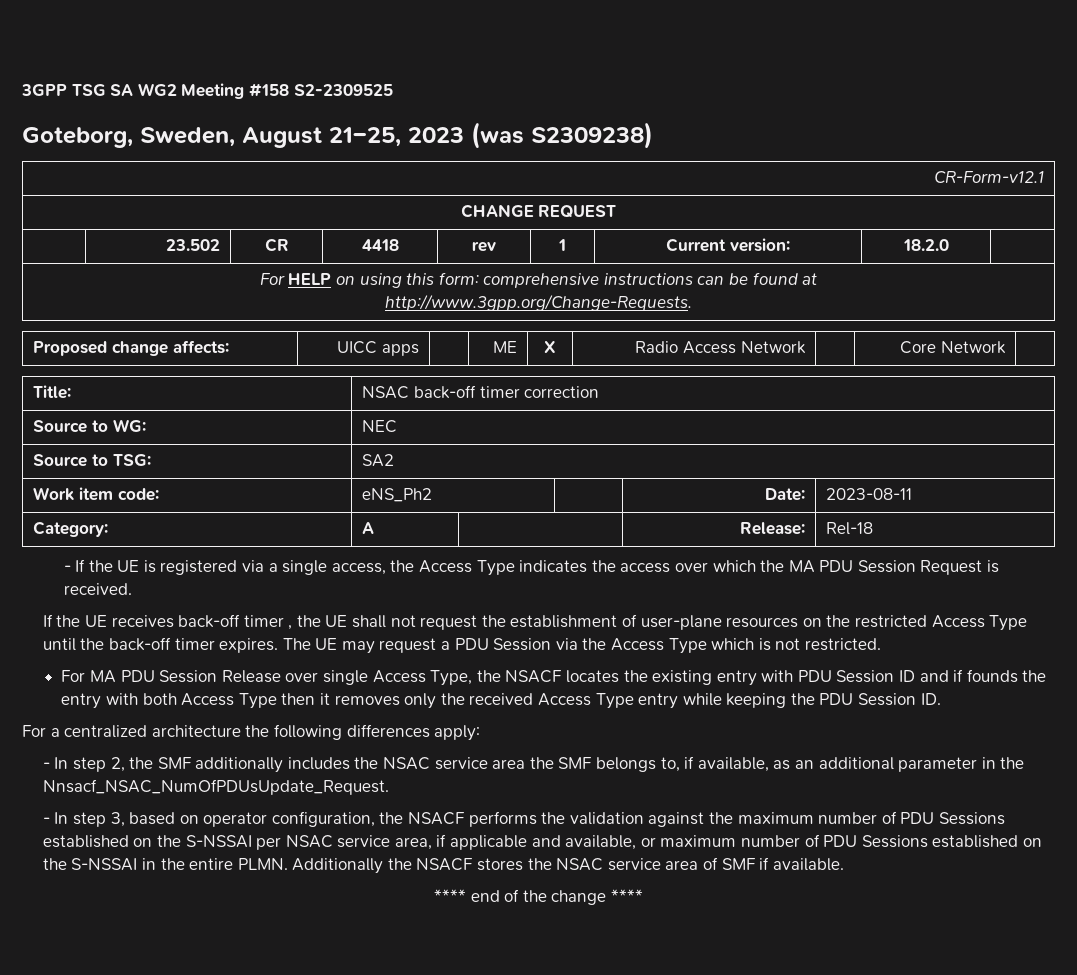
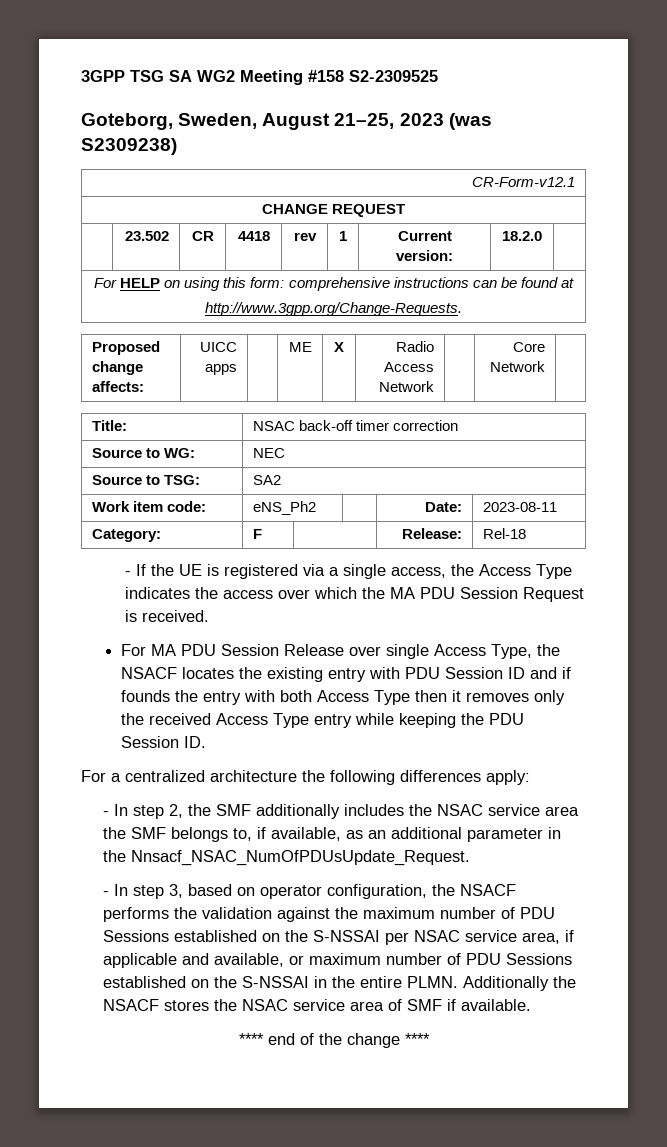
- Category: | A | | Release: | Rel-18
+ Category: | F | | Release: | Rel-18
- If the UE receives back-off timer , the UE shall not request the establishment of user-plane resources on the restricted Access Type until the back-off timer expires. The UE may request a PDU Session via the Access Type which is not restricted.

